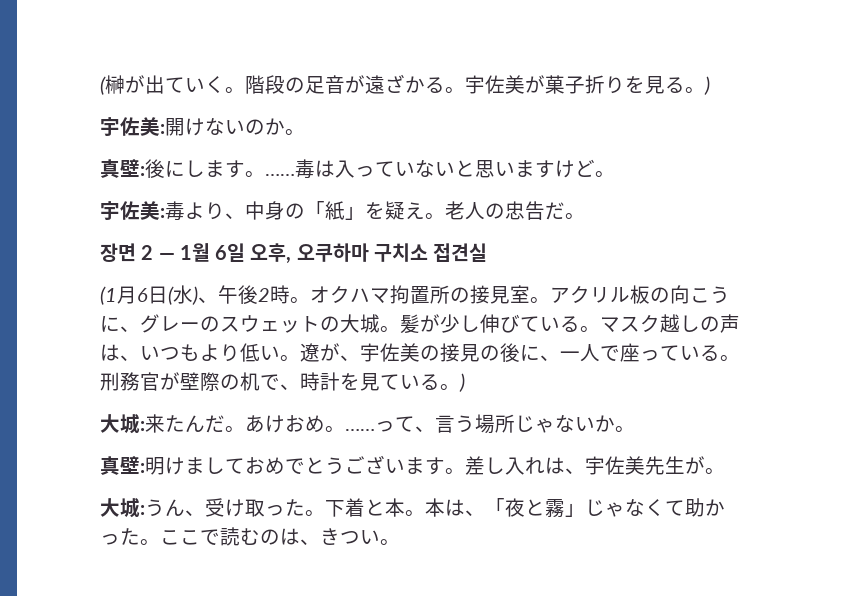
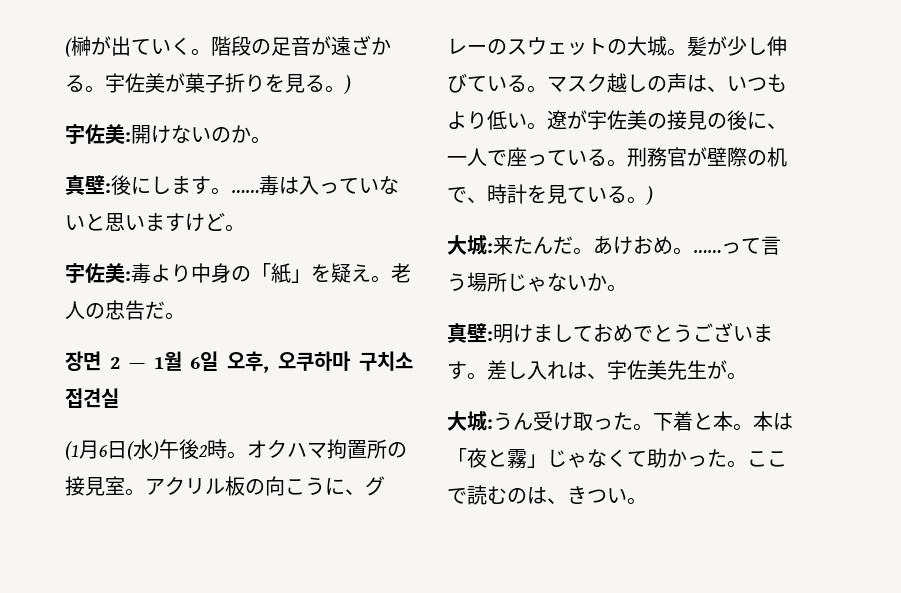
- 宇佐美:毒より、中身の「紙」を疑え。
+ 宇佐美:毒より中身の「紙」を疑え。
- (1月6日(水)、午後2時。
+ (1月6日(水)午後2時。
- 遼が、宇佐美の接見の後に、一人で座っている。
+ 遼が宇佐美の接見の後に、一人で座っている。
- って、言う場所じゃないか。
+ って言う場所じゃないか。
- 大城:うん、受け取った。
+ 大城:うん受け取った。
- 本は、「夜と霧」じゃなくて助かった。
+ 本は「夜と霧」じゃなくて助かった。

